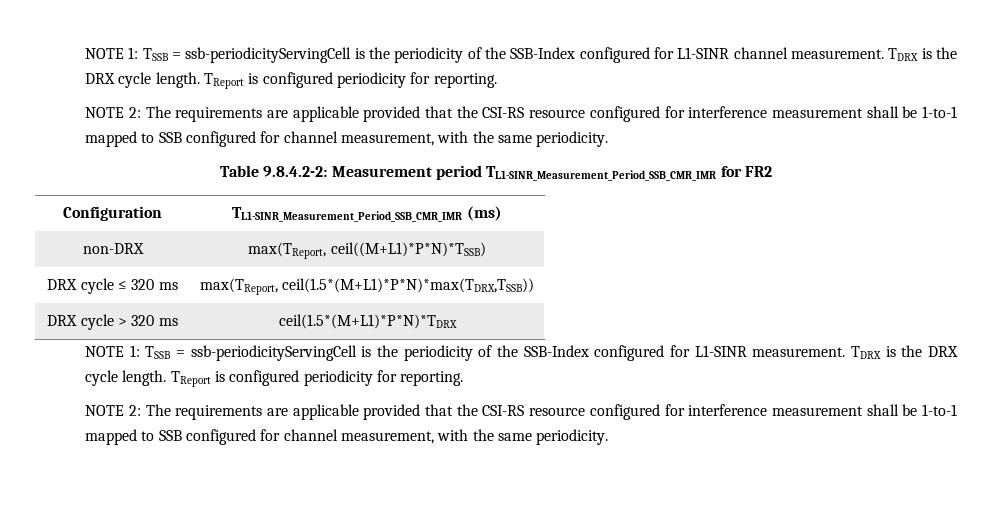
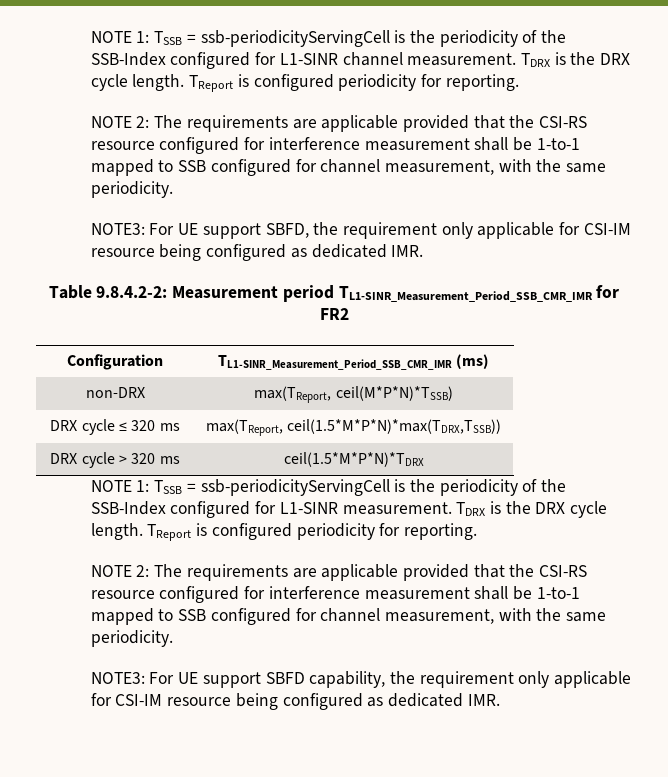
+ NOTE3: For UE support SBFD, the requirement only applicable for CSI-IM resource being configured as dedicated IMR.
- non-DRX | max(TReport, ceil((M+L1)*P*N)*TSSB)
+ non-DRX | max(TReport, ceil(M*P*N)*TSSB)
- DRX cycle ≤ 320 ms | max(TReport, ceil(1.5*(M+L1)*P*N)*max(TDRX,TSSB))
+ DRX cycle ≤ 320 ms | max(TReport, ceil(1.5*M*P*N)*max(TDRX,TSSB))
- DRX cycle > 320 ms | ceil(1.5*(M+L1)*P*N)*TDRX
+ DRX cycle > 320 ms | ceil(1.5*M*P*N)*TDRX
+ NOTE3: For UE support SBFD capability, the requirement only applicable for CSI-IM resource being configured as dedicated IMR.

